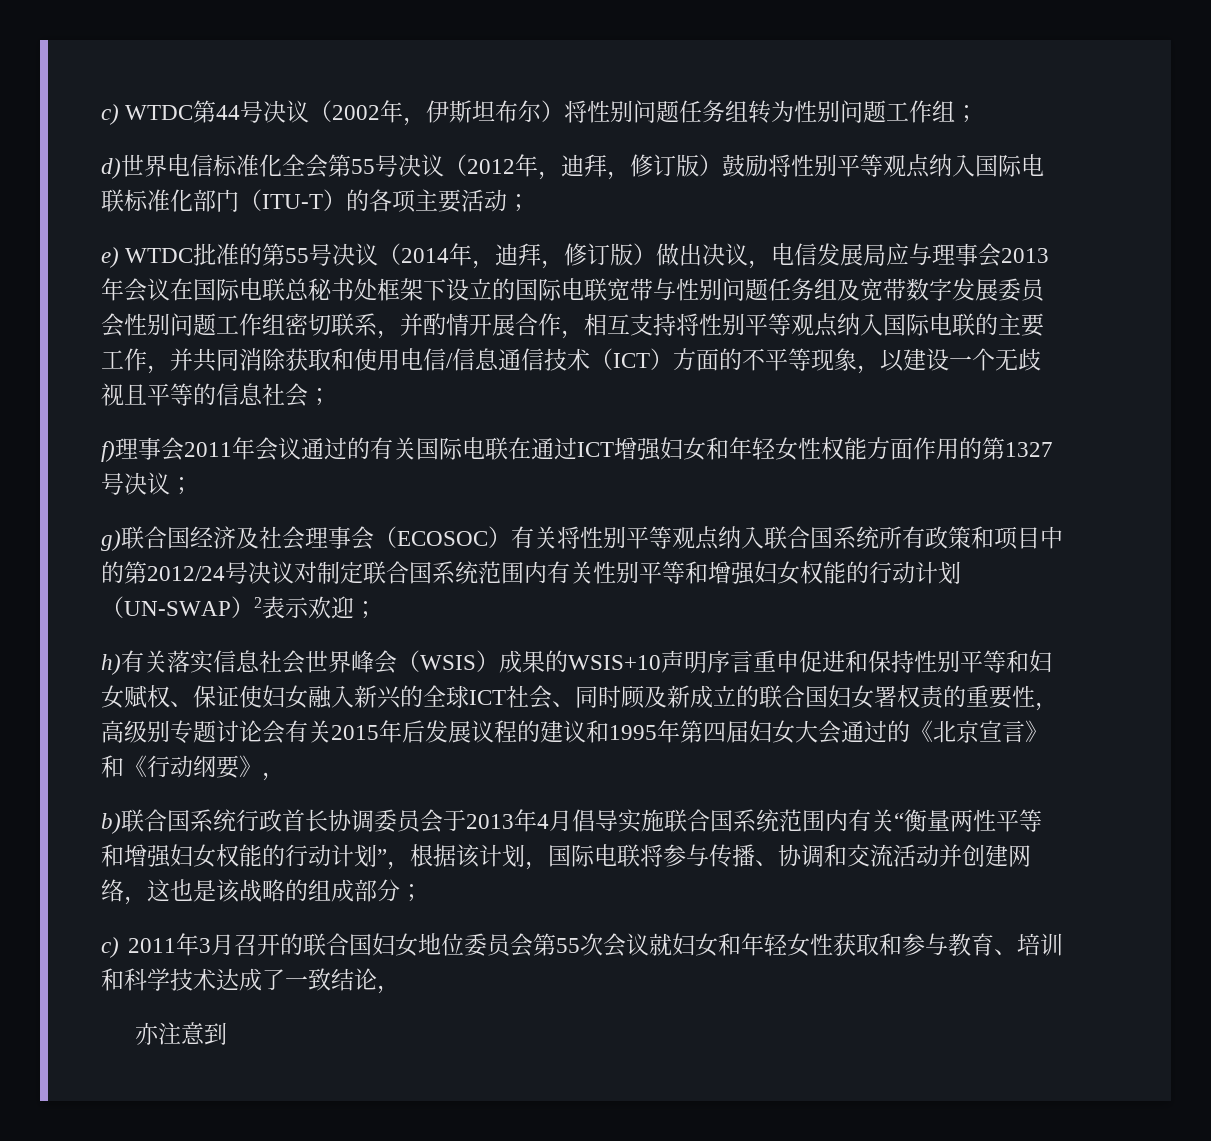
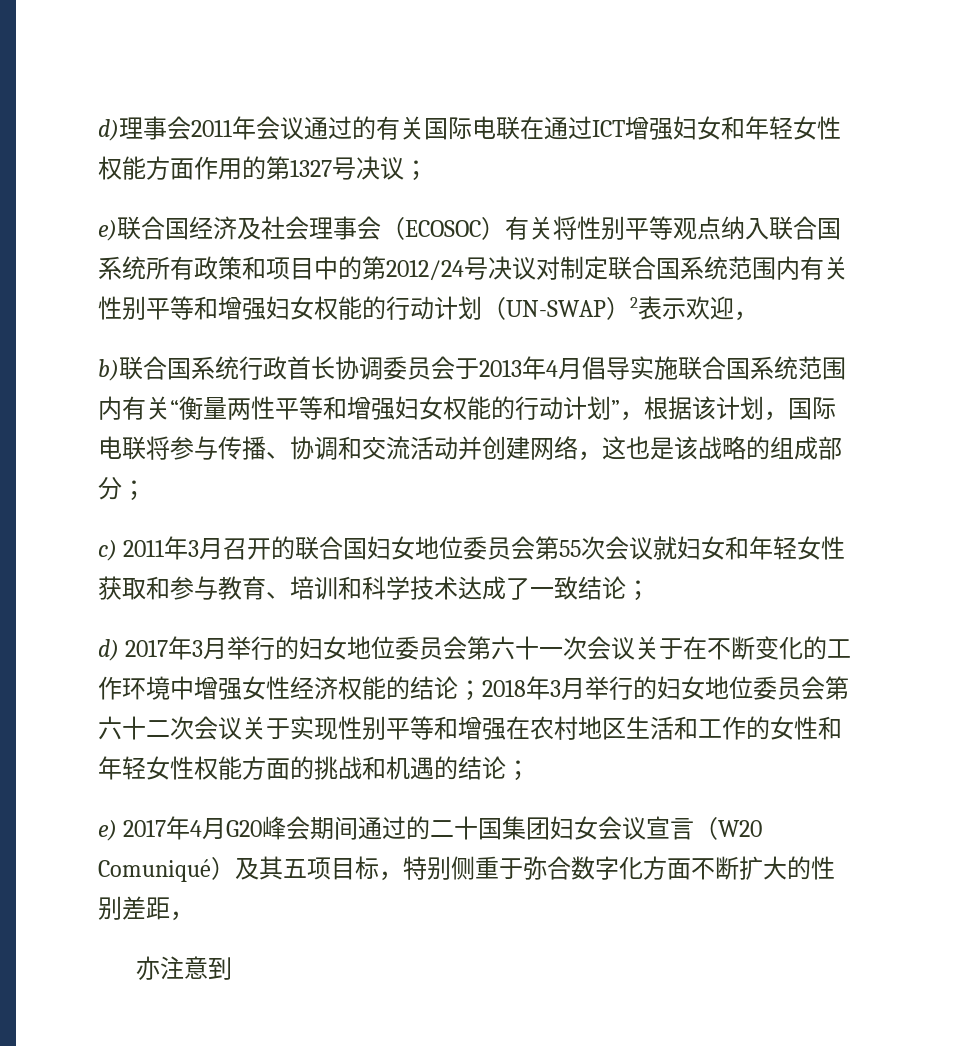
- c) WTDC第44号决议（2002年，伊斯坦布尔）将性别问题任务组转为性别问题工作组；
- d)世界电信标准化全会第55号决议（2012年，迪拜，修订版）鼓励将性别平等观点纳入国际电联标准化部门（ITU-T）的各项主要活动；
- e) WTDC批准的第55号决议（2014年，迪拜，修订版）做出决议，电信发展局应与理事会2013年会议在国际电联总秘书处框架下设立的国际电联宽带与性别问题任务组及宽带数字发展委员会性别问题工作组密切联系，并酌情开展合作，相互支持将性别平等观点纳入国际电联的主要工作，并共同消除获取和使用电信/信息通信技术（ICT）方面的不平等现象，以建设一个无歧视且平等的信息社会；
- f)理事会2011年会议通过的有关国际电联在通过ICT增强妇女和年轻女性权能方面作用的第1327号决议；
+ d)理事会2011年会议通过的有关国际电联在通过ICT增强妇女和年轻女性权能方面作用的第1327号决议；
- g)联合国经济及社会理事会（ECOSOC）有关将性别平等观点纳入联合国系统所有政策和项目中的第2012/24号决议对制定联合国系统范围内有关性别平等和增强妇女权能的行动计划（UN-SWAP）2表示欢迎；
- h)有关落实信息社会世界峰会（WSIS）成果的WSIS+10声明序言重申促进和保持性别平等和妇女赋权、保证使妇女融入新兴的全球ICT社会、同时顾及新成立的联合国妇女署权责的重要性，高级别专题讨论会有关2015年后发展议程的建议和1995年第四届妇女大会通过的《北京宣言》和《行动纲要》，
+ e)联合国经济及社会理事会（ECOSOC）有关将性别平等观点纳入联合国系统所有政策和项目中的第2012/24号决议对制定联合国系统范围内有关性别平等和增强妇女权能的行动计划（UN-SWAP）2表示欢迎，
- c) 2011年3月召开的联合国妇女地位委员会第55次会议就妇女和年轻女性获取和参与教育、培训和科学技术达成了一致结论，
+ c) 2011年3月召开的联合国妇女地位委员会第55次会议就妇女和年轻女性获取和参与教育、培训和科学技术达成了一致结论；
+ d) 2017年3月举行的妇女地位委员会第六十一次会议关于在不断变化的工作环境中增强女性经济权能的结论；2018年3月举行的妇女地位委员会第六十二次会议关于实现性别平等和增强在农村地区生活和工作的女性和年轻女性权能方面的挑战和机遇的结论；
+ e) 2017年4月G20峰会期间通过的二十国集团妇女会议宣言（W20 Comuniqué）及其五项目标，特别侧重于弥合数字化方面不断扩大的性别差距，

